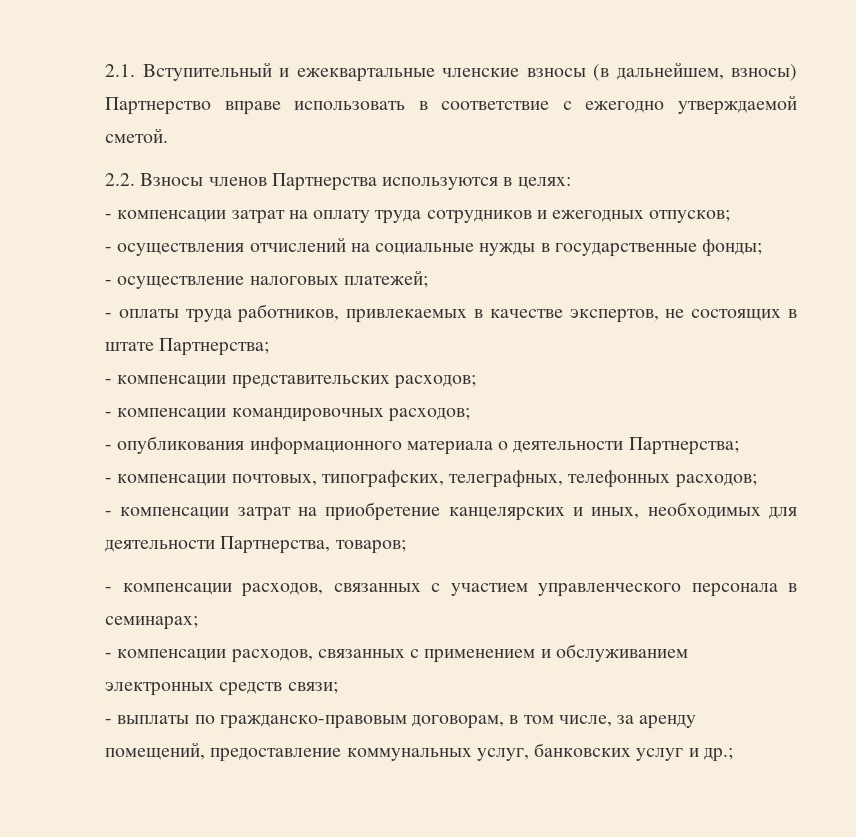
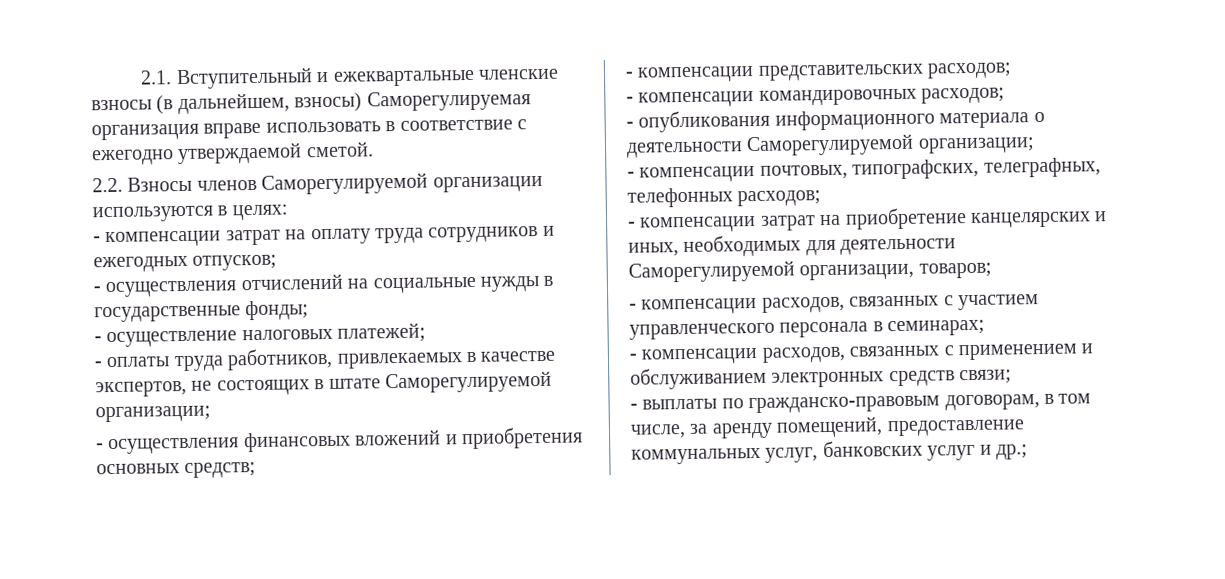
- 2.1. Вступительный и ежеквартальные членские взносы (в дальнейшем, взносы) Партнерство вправе использовать в соответствие с ежегодно утверждаемой сметой.
+ 2.1. Вступительный и ежеквартальные членские взносы (в дальнейшем, взносы) Саморегулируемая организация вправе использовать в соответствие с ежегодно утверждаемой сметой.
- 2.2. Взносы членов Партнерства используются в целях:
+ 2.2. Взносы членов Саморегулируемой организации используются в целях:
- - оплаты труда работников, привлекаемых в качестве экспертов, не состоящих в штате Партнерства;
+ - оплаты труда работников, привлекаемых в качестве экспертов, не состоящих в штате Саморегулируемой организации;
+ - осуществления финансовых вложений и приобретения основных средств;
- - опубликования информационного материала о деятельности Партнерства;
+ - опубликования информационного материала о деятельности Саморегулируемой организации;
- - компенсации затрат на приобретение канцелярских и иных, необходимых для деятельности Партнерства, товаров;
+ - компенсации затрат на приобретение канцелярских и иных, необходимых для деятельности Саморегулируемой организации, товаров;

